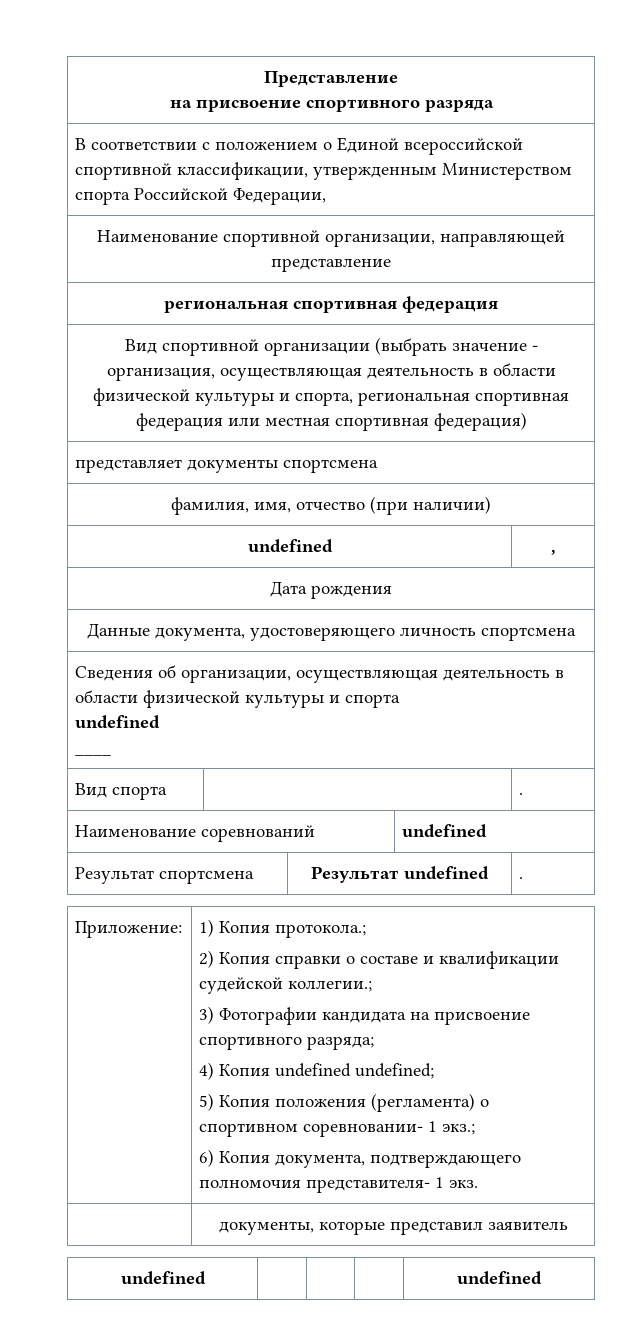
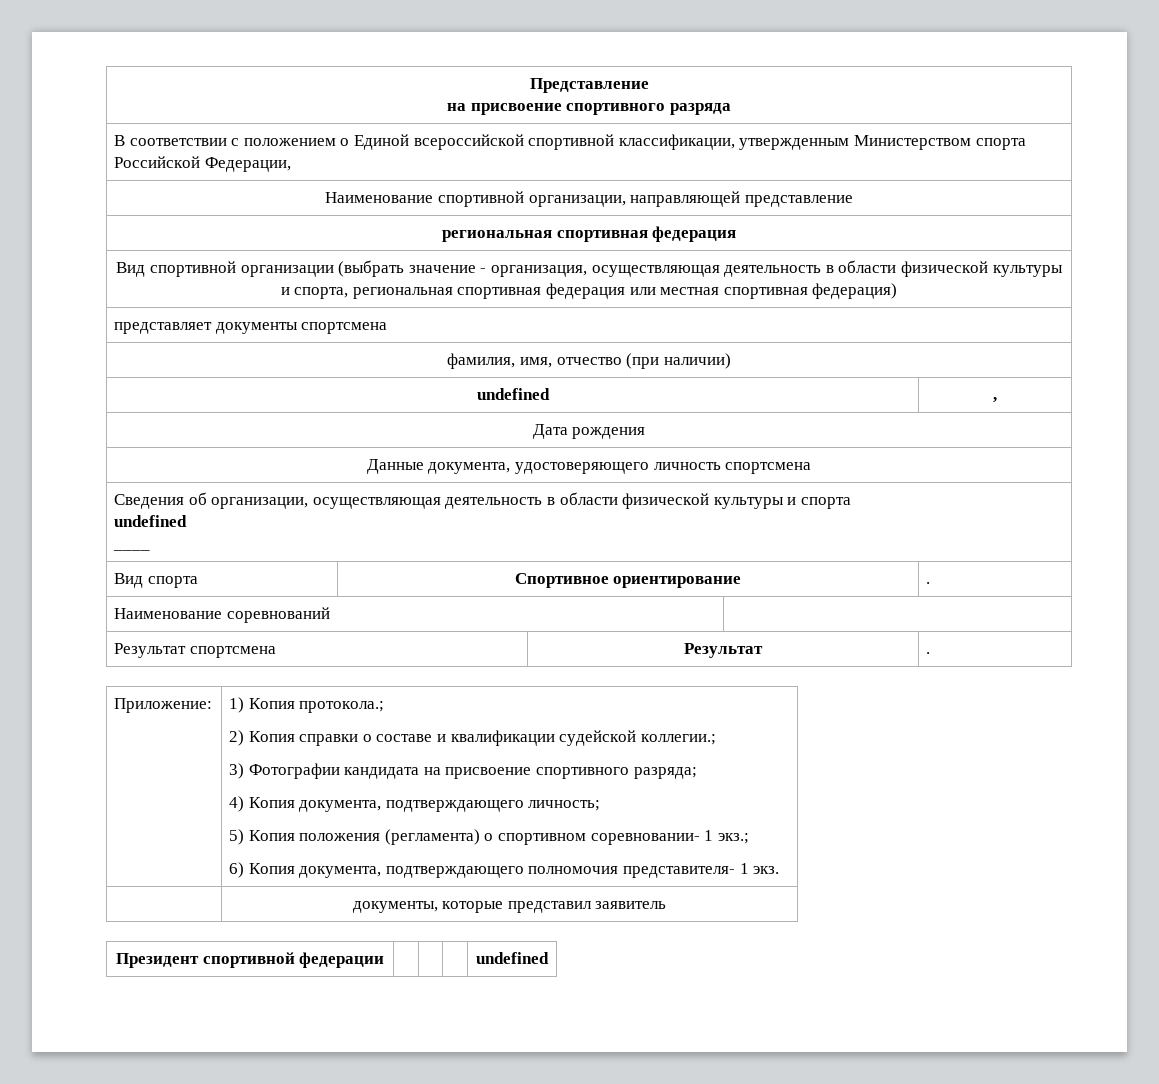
- Вид спорта | | .
+ Вид спорта | Спортивное ориентирование | .
- Наименование соревнований | undefined
+ Наименование соревнований |
- Результат спортсмена | Результат undefined | .
+ Результат спортсмена | Результат | .
- 4) Копия undefined undefined;
+ 4) Копия документа, подтверждающего личность;
- undefined | | | | undefined
+ Президент спортивной федерации | | | | undefined

